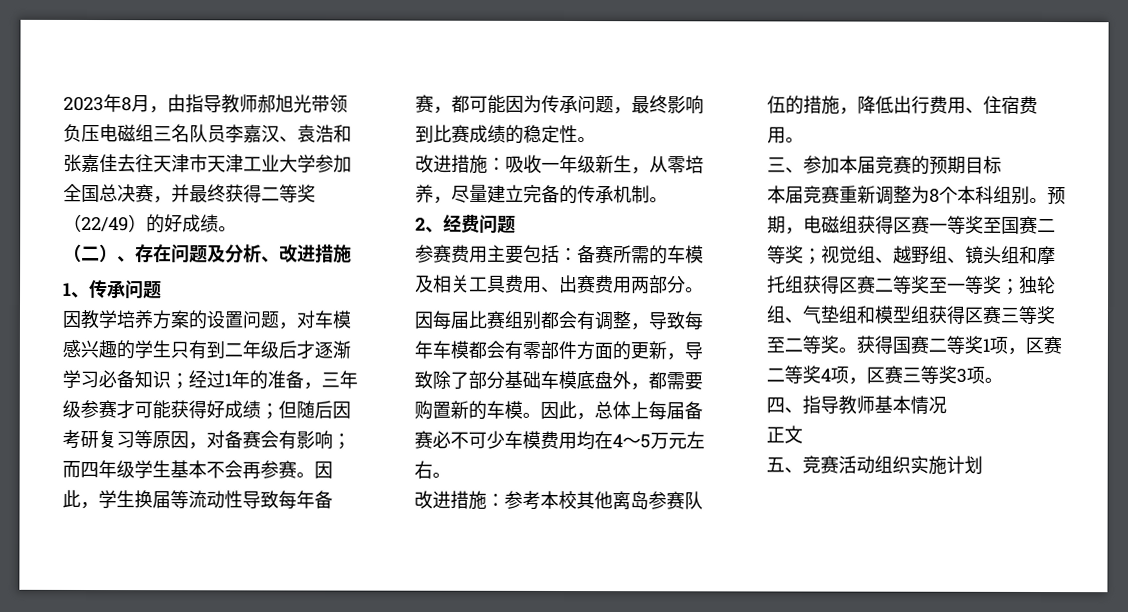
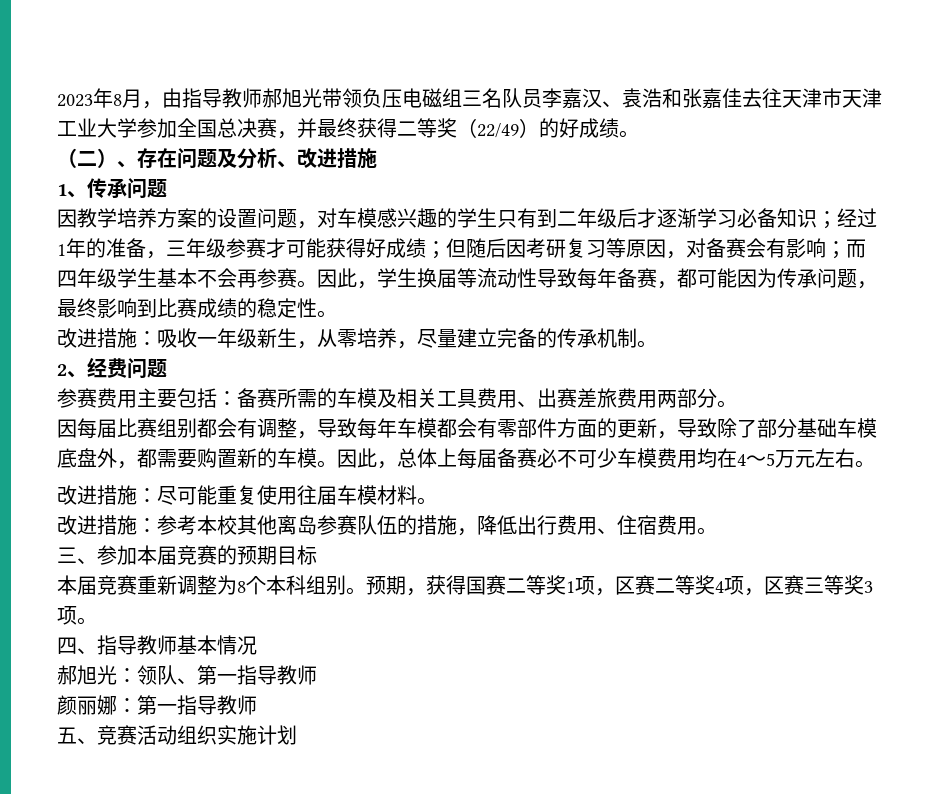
- 参赛费用主要包括：备赛所需的车模及相关工具费用、出赛费用两部分。
+ 参赛费用主要包括：备赛所需的车模及相关工具费用、出赛差旅费用两部分。
+ 改进措施：尽可能重复使用往届车模材料。
- 预期，电磁组获得区赛一等奖至国赛二等奖；视觉组、越野组、镜头组和摩托组获得区赛二等奖至一等奖；独轮组、气垫组和模型组获得区赛三等奖至二等奖。获得国赛二等奖1项，区赛二等奖4项，区赛三等奖3项。
+ 预期，获得国赛二等奖1项，区赛二等奖4项，区赛三等奖3项。
- 正文
+ 郝旭光：领队、第一指导教师
+ 颜丽娜：第一指导教师

